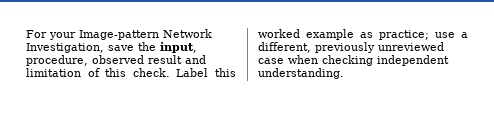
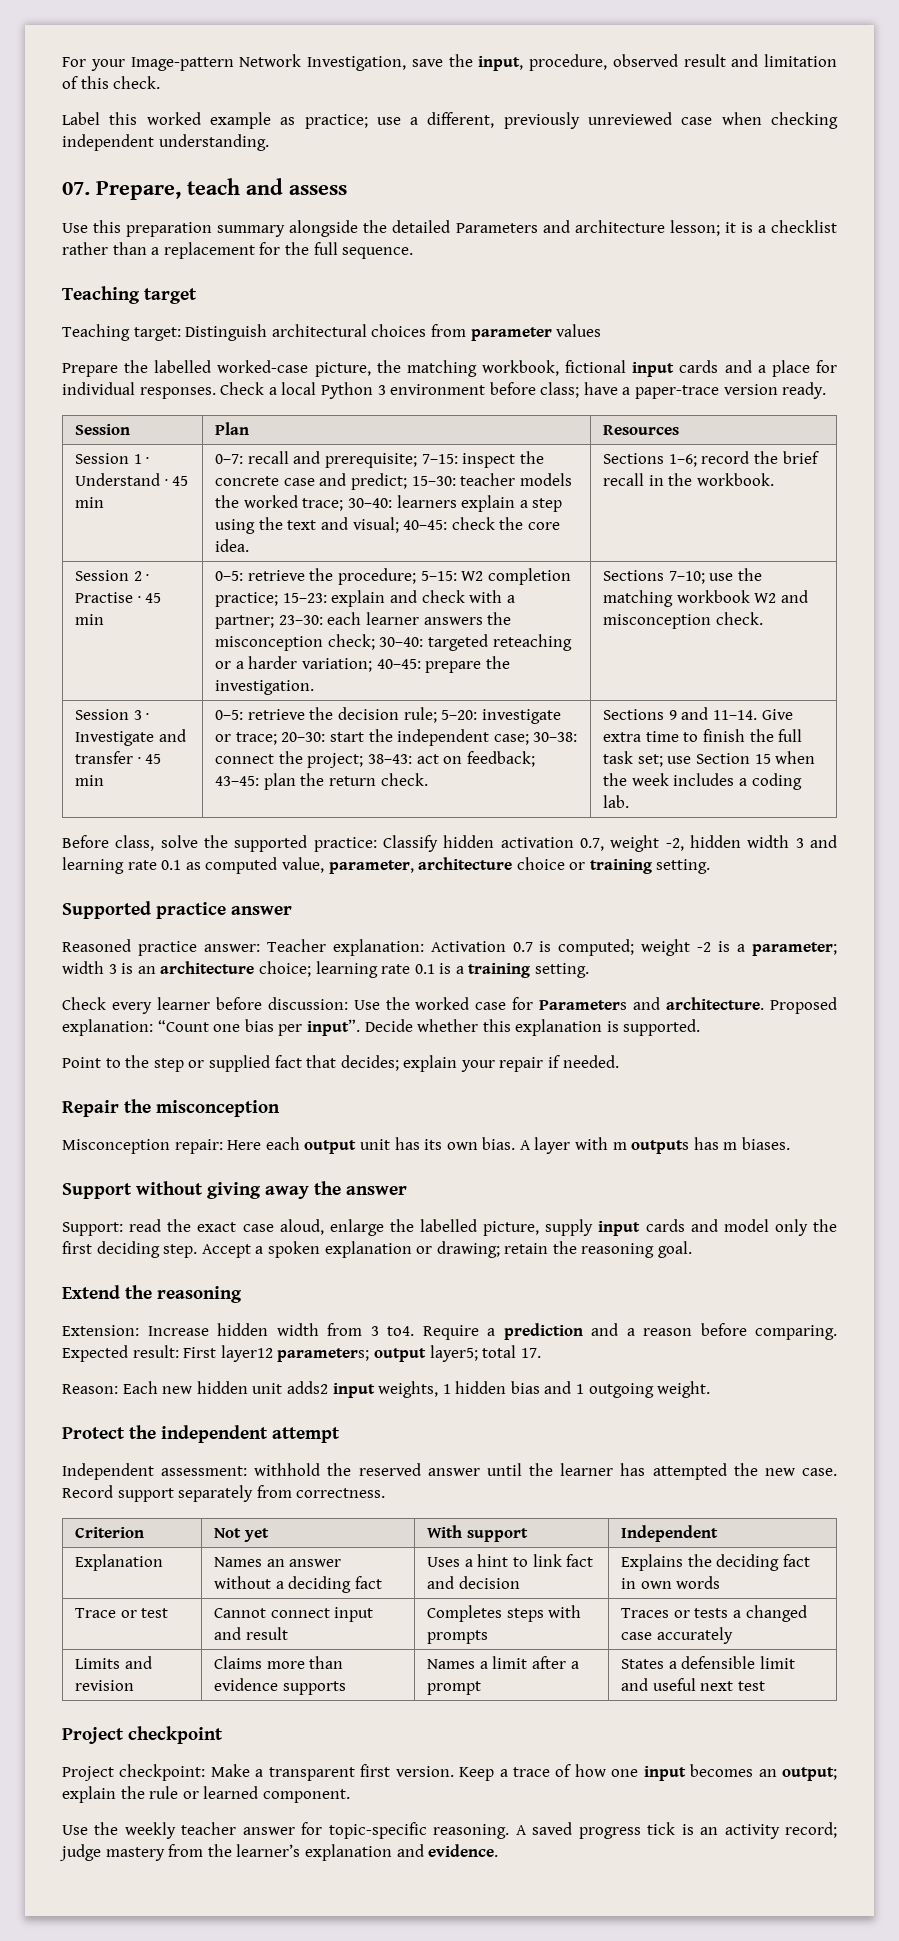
- For your Image-pattern Network Investigation, save the input, procedure, observed result and limitation of this check. Label this worked example as practice; use a different, previously unreviewed case when checking independent understanding.
+ For your Image-pattern Network Investigation, save the input, procedure, observed result and limitation of this check.
+ Label this worked example as practice; use a different, previously unreviewed case when checking independent understanding.
+ 07. Prepare, teach and assess
+ Use this preparation summary alongside the detailed Parameters and architecture lesson; it is a checklist rather than a replacement for the full sequence.
+ Teaching target
+ Teaching target: Distinguish architectural choices from parameter values
+ Prepare the labelled worked-case picture, the matching workbook, fictional input cards and a place for individual responses. Check a local Python 3 environment before class; have a paper-trace version ready.
+ Session | Plan | Resources
+ Session 1 · Understand · 45 min | 0–7: recall and prerequisite; 7–15: inspect the concrete case and predict; 15–30: teacher models the worked trace; 30–40: learners explain a step using the text and visual; 40–45: check the core idea. | Sections 1–6; record the brief recall in the workbook.
+ Session 2 · Practise · 45 min | 0–5: retrieve the procedure; 5–15: W2 completion practice; 15–23: explain and check with a partner; 23–30: each learner answers the misconception check; 30–40: targeted reteaching or a harder variation; 40–45: prepare the investigation. | Sections 7–10; use the matching workbook W2 and misconception check.
+ Session 3 · Investigate and transfer · 45 min | 0–5: retrieve the decision rule; 5–20: investigate or trace; 20–30: start the independent case; 30–38: connect the project; 38–43: act on feedback; 43–45: plan the return check. | Sections 9 and 11–14. Give extra time to finish the full task set; use Section 15 when the week includes a coding lab.
+ Before class, solve the supported practice: Classify hidden activation 0.7, weight -2, hidden width 3 and learning rate 0.1 as computed value, parameter, architecture choice or training setting.
+ Supported practice answer
+ Reasoned practice answer: Teacher explanation: Activation 0.7 is computed; weight -2 is a parameter; width 3 is an architecture choice; learning rate 0.1 is a training setting.
+ Check every learner before discussion: Use the worked case for Parameters and architecture. Proposed explanation: “Count one bias per input”. Decide whether this explanation is supported.
+ Point to the step or supplied fact that decides; explain your repair if needed.
+ Repair the misconception
+ Misconception repair: Here each output unit has its own bias. A layer with m outputs has m biases.
+ Support without giving away the answer
+ Support: read the exact case aloud, enlarge the labelled picture, supply input cards and model only the first deciding step. Accept a spoken explanation or drawing; retain the reasoning goal.
+ Extend the reasoning
+ Extension: Increase hidden width from 3 to4. Require a prediction and a reason before comparing. Expected result: First layer12 parameters; output layer5; total 17.
+ Reason: Each new hidden unit adds2 input weights, 1 hidden bias and 1 outgoing weight.
+ Protect the independent attempt
+ Independent assessment: withhold the reserved answer until the learner has attempted the new case. Record support separately from correctness.
+ Criterion | Not yet | With support | Independent
+ Explanation | Names an answer without a deciding fact | Uses a hint to link fact and decision | Explains the deciding fact in own words
+ Trace or test | Cannot connect input and result | Completes steps with prompts | Traces or tests a changed case accurately
+ Limits and revision | Claims more than evidence supports | Names a limit after a prompt | States a defensible limit and useful next test
+ Project checkpoint
+ Project checkpoint: Make a transparent first version. Keep a trace of how one input becomes an output; explain the rule or learned component.
+ Use the weekly teacher answer for topic-specific reasoning. A saved progress tick is an activity record; judge mastery from the learner’s explanation and evidence.

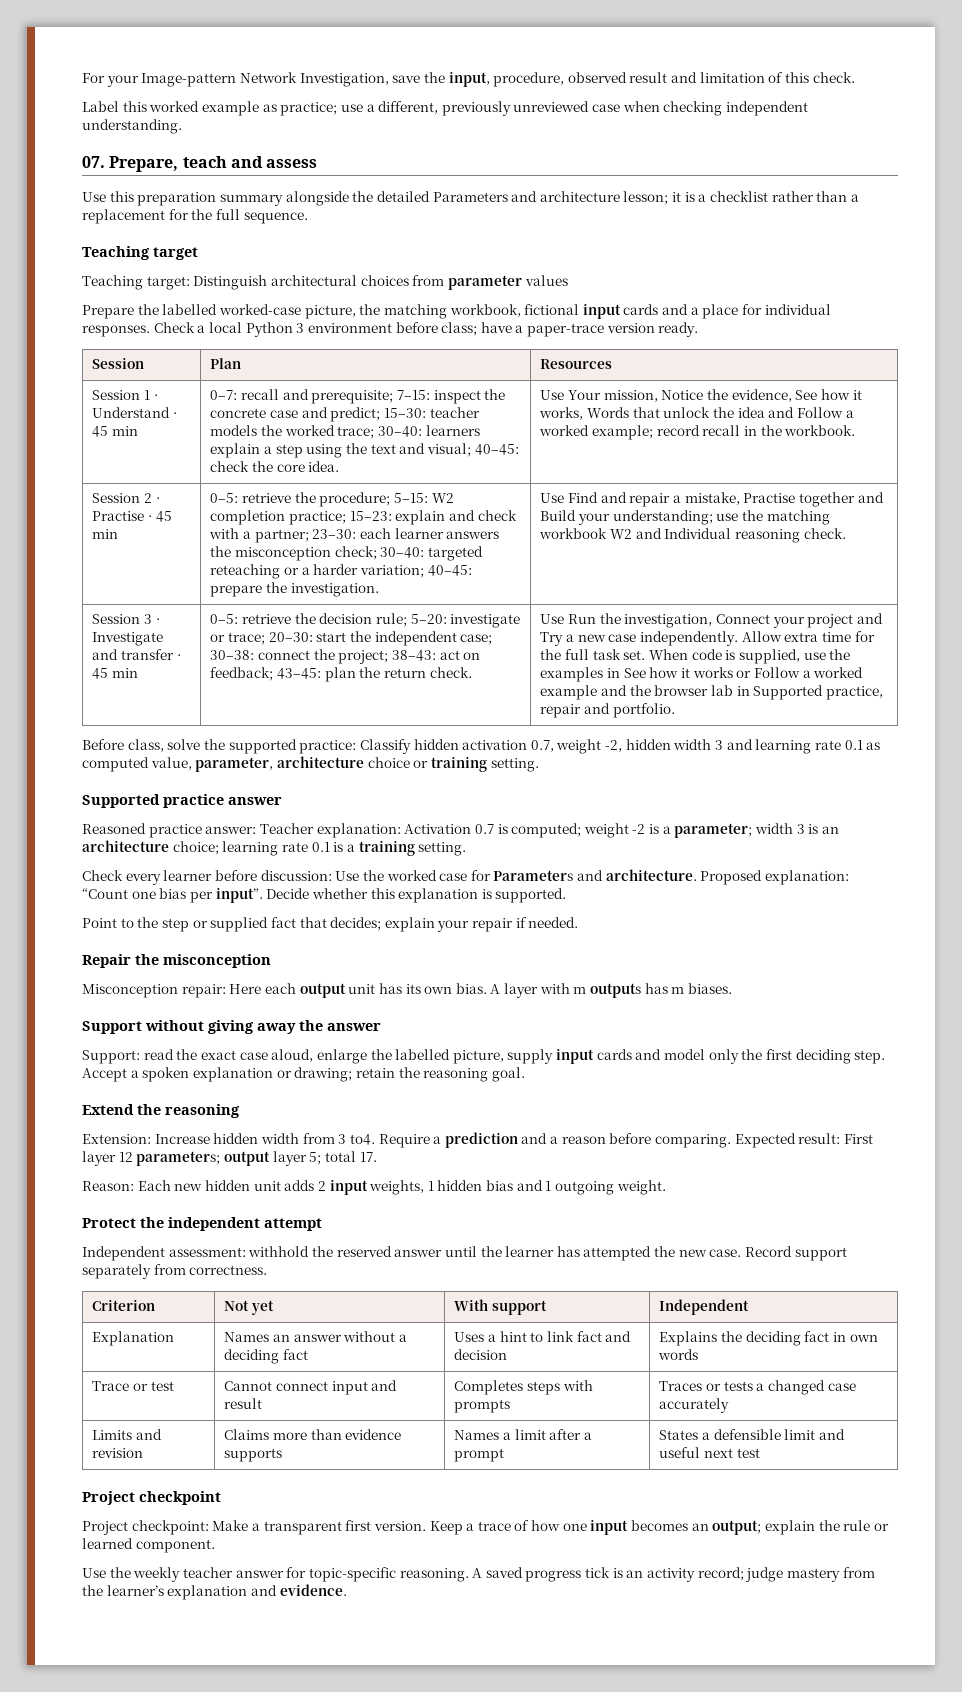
- Sections 1–6; record the brief recall in the workbook.
+ Use Your mission, Notice the evidence, See how it works, Words that unlock the idea and Follow a worked example; record recall in the workbook.
- Sections 7–10; use the matching workbook W2 and misconception check.
+ Use Find and repair a mistake, Practise together and Build your understanding; use the matching workbook W2 and Individual reasoning check.
- Sections 9 and 11–14. Give extra time to finish the full task set; use Section 15 when the week includes a coding lab.
+ Use Run the investigation, Connect your project and Try a new case independently. Allow extra time for the full task set. When code is supplied, use the examples in See how it works or Follow a worked example and the browser lab in Supported practice, repair and portfolio.
- Expected result: First layer12 parameters; output layer5; total 17.
+ Expected result: First layer 12 parameters; output layer 5; total 17.
- Reason: Each new hidden unit adds2 input weights, 1 hidden bias and 1 outgoing weight.
+ Reason: Each new hidden unit adds 2 input weights, 1 hidden bias and 1 outgoing weight.

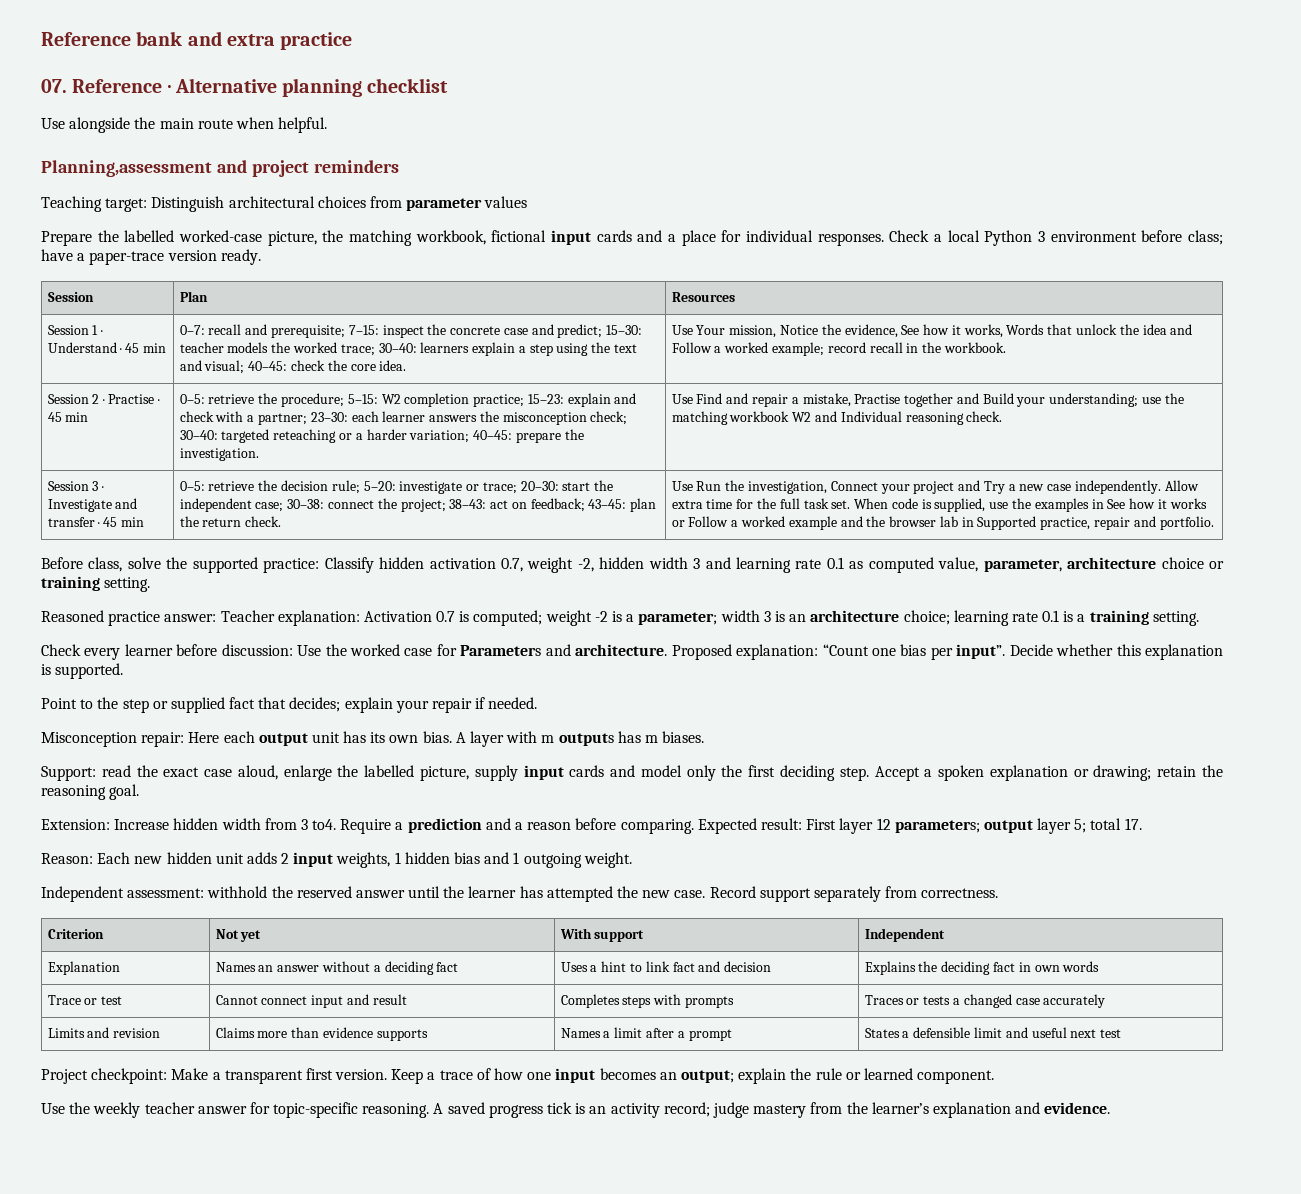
- For your Image-pattern Network Investigation, save the input, procedure, observed result and limitation of this check.
- Label this worked example as practice; use a different, previously unreviewed case when checking independent understanding.
- 07. Prepare, teach and assess
- Use this preparation summary alongside the detailed Parameters and architecture lesson; it is a checklist rather than a replacement for the full sequence.
- Teaching target
+ Reference bank and extra practice
+ 07. Reference · Alternative planning checklist
+ Use alongside the main route when helpful.
+ Planning,assessment and project reminders
- Supported practice answer
- Repair the misconception
- Support without giving away the answer
- Extend the reasoning
- Protect the independent attempt
- Project checkpoint

